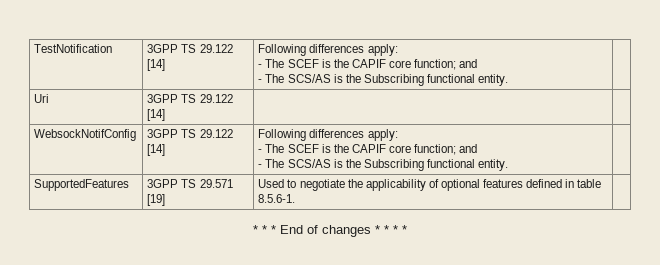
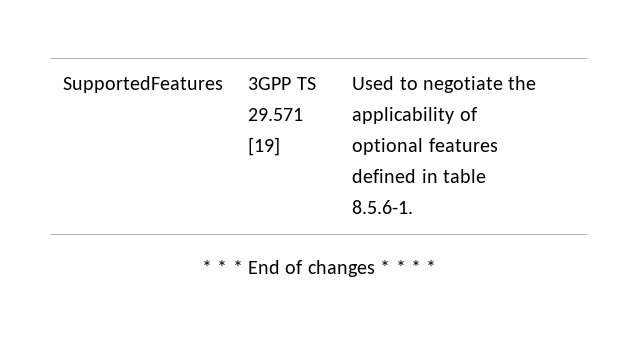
- TestNotification | 3GPP TS 29.122 [14] | Following differences apply:
- - The SCEF is the CAPIF core function; and
- - The SCS/AS is the Subscribing functional entity. |
- Uri | 3GPP TS 29.122 [14] | |
- WebsockNotifConfig | 3GPP TS 29.122 [14] | Following differences apply:
- - The SCEF is the CAPIF core function; and
- - The SCS/AS is the Subscribing functional entity. |

